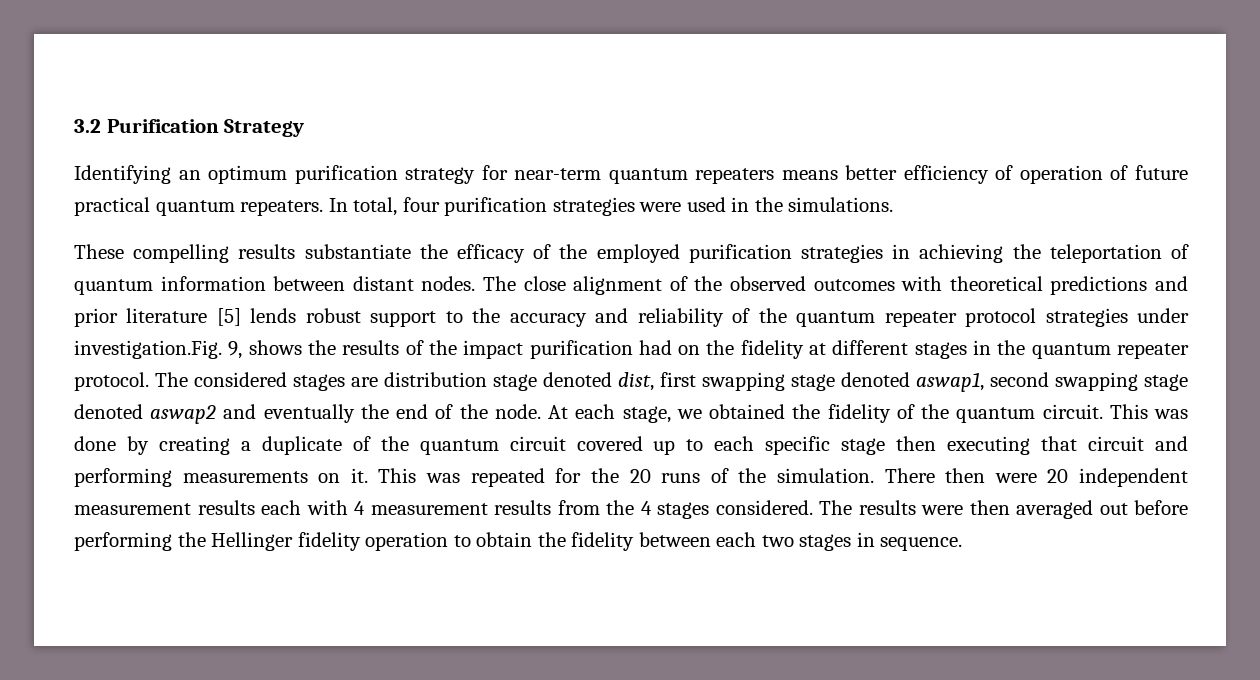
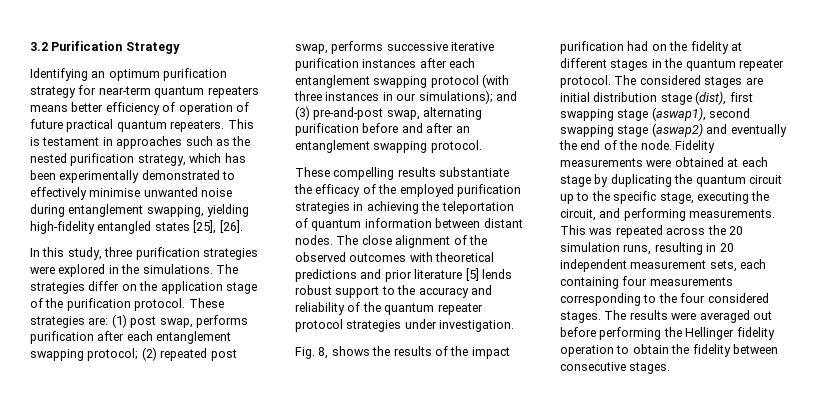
- In total, four purification strategies were used in the simulations.
+ This is testament in approaches such as the nested purification strategy, which has been experimentally demonstrated to effectively minimise unwanted noise during entanglement swapping, yielding high-fidelity entangled states [25], [26].
+ In this study, three purification strategies were explored in the simulations. The strategies differ on the application stage of the purification protocol. These strategies are: (1) post swap, performs purification after each entanglement swapping protocol; (2) repeated post swap, performs successive iterative purification instances after each entanglement swapping protocol (with three instances in our simulations); and (3) pre-and-post swap, alternating purification before and after an entanglement swapping protocol.
- The close alignment of the observed outcomes with theoretical predictions and prior literature [5] lends robust support to the accuracy and reliability of the quantum repeater protocol strategies under investigation.Fig. 9, shows the results of the impact purification had on the fidelity at different stages in the quantum repeater protocol.
+ The close alignment of the observed outcomes with theoretical predictions and prior literature [5] lends robust support to the accuracy and reliability of the quantum repeater protocol strategies under investigation.
+ Fig. 8, shows the results of the impact purification had on the fidelity at different stages in the quantum repeater protocol.
- The considered stages are distribution stage denoted dist, first swapping stage denoted aswap1, second swapping stage denoted aswap2 and eventually the end of the node.
+ The considered stages are initial distribution stage (dist), first swapping stage (aswap1), second swapping stage (aswap2) and eventually the end of the node.
- At each stage, we obtained the fidelity of the quantum circuit. This was done by creating a duplicate of the quantum circuit covered up to each specific stage then executing that circuit and performing measurements on it.
+ Fidelity measurements were obtained at each stage by duplicating the quantum circuit up to the specific stage, executing the circuit, and performing measurements.
- This was repeated for the 20 runs of the simulation. There then were 20 independent measurement results each with 4 measurement results from the 4 stages considered.
+ This was repeated across the 20 simulation runs, resulting in 20 independent measurement sets, each containing four measurements corresponding to the four considered stages.
- The results were then averaged out before performing the Hellinger fidelity operation to obtain the fidelity between each two stages in sequence.
+ The results were averaged out before performing the Hellinger fidelity operation to obtain the fidelity between consecutive stages.

